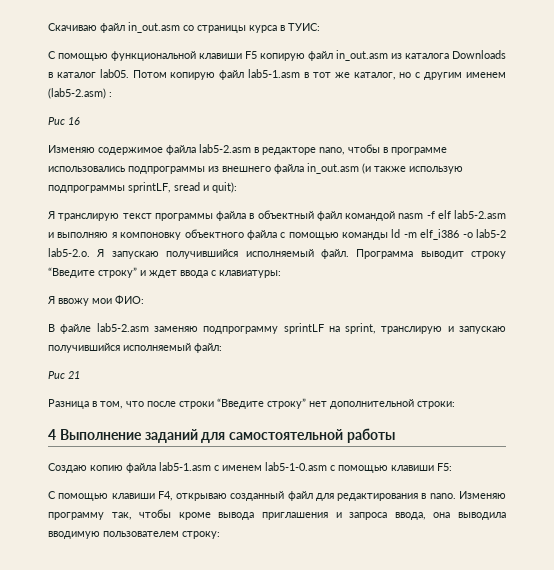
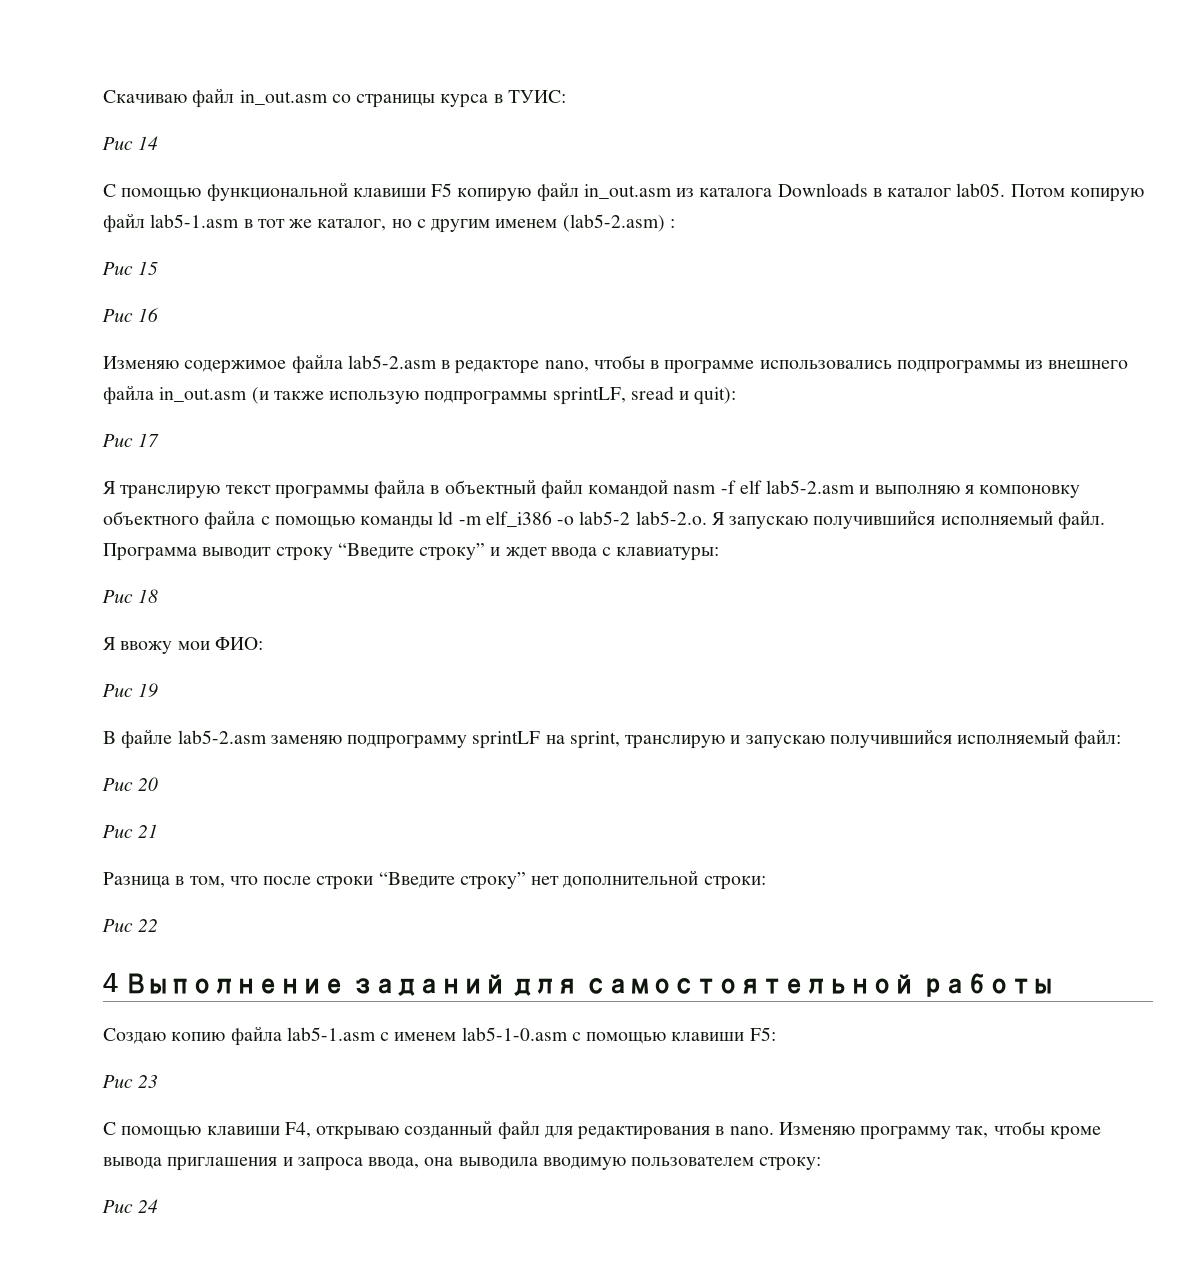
+ Рис 14
+ Рис 15
+ Рис 17
+ Рис 18
+ Рис 19
+ Рис 20
+ Рис 22
+ Рис 23
+ Рис 24

